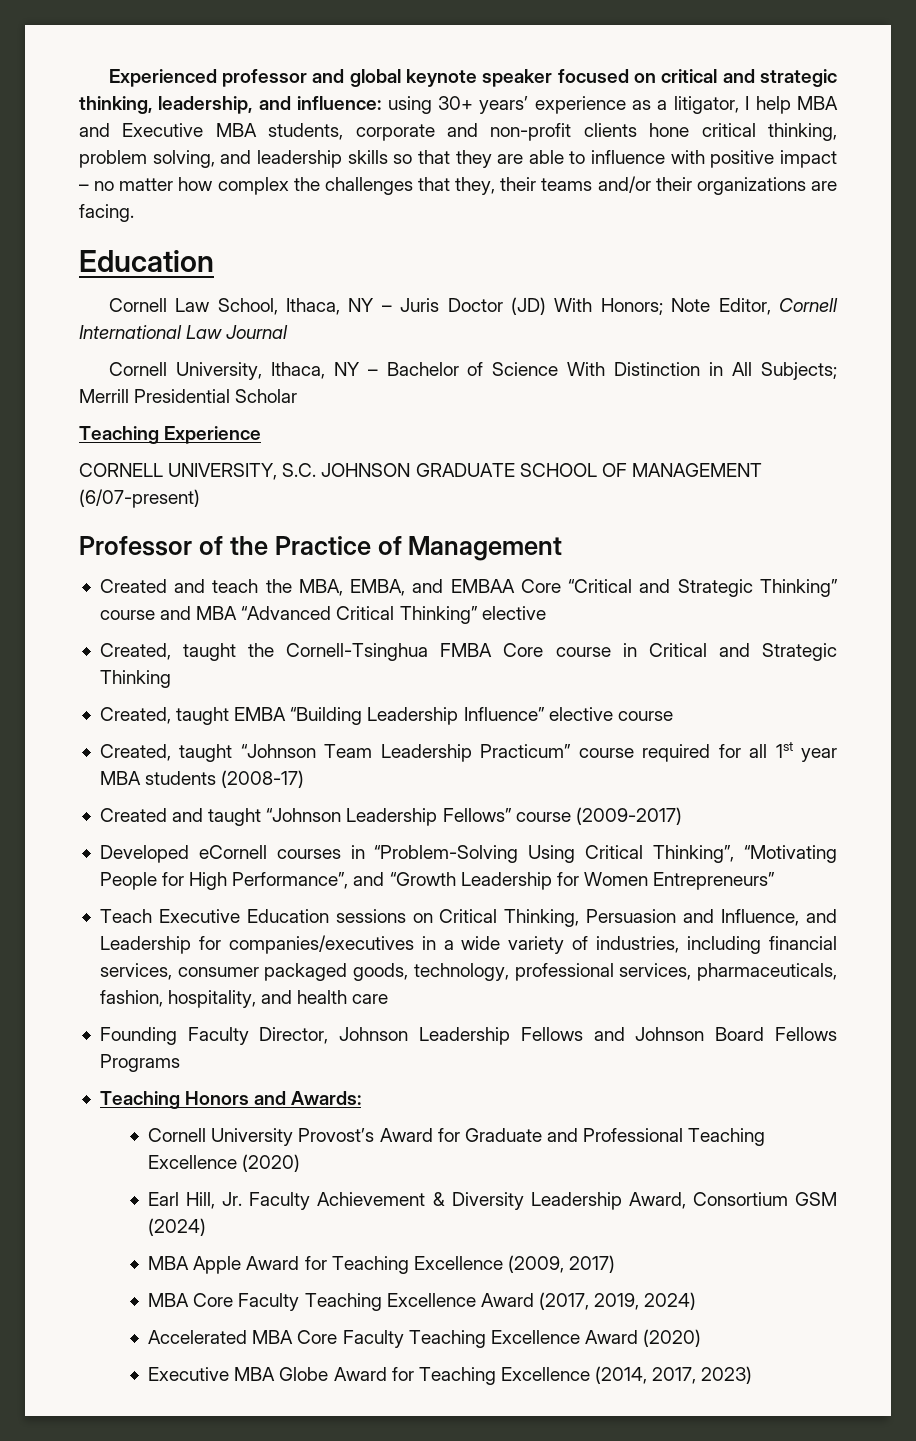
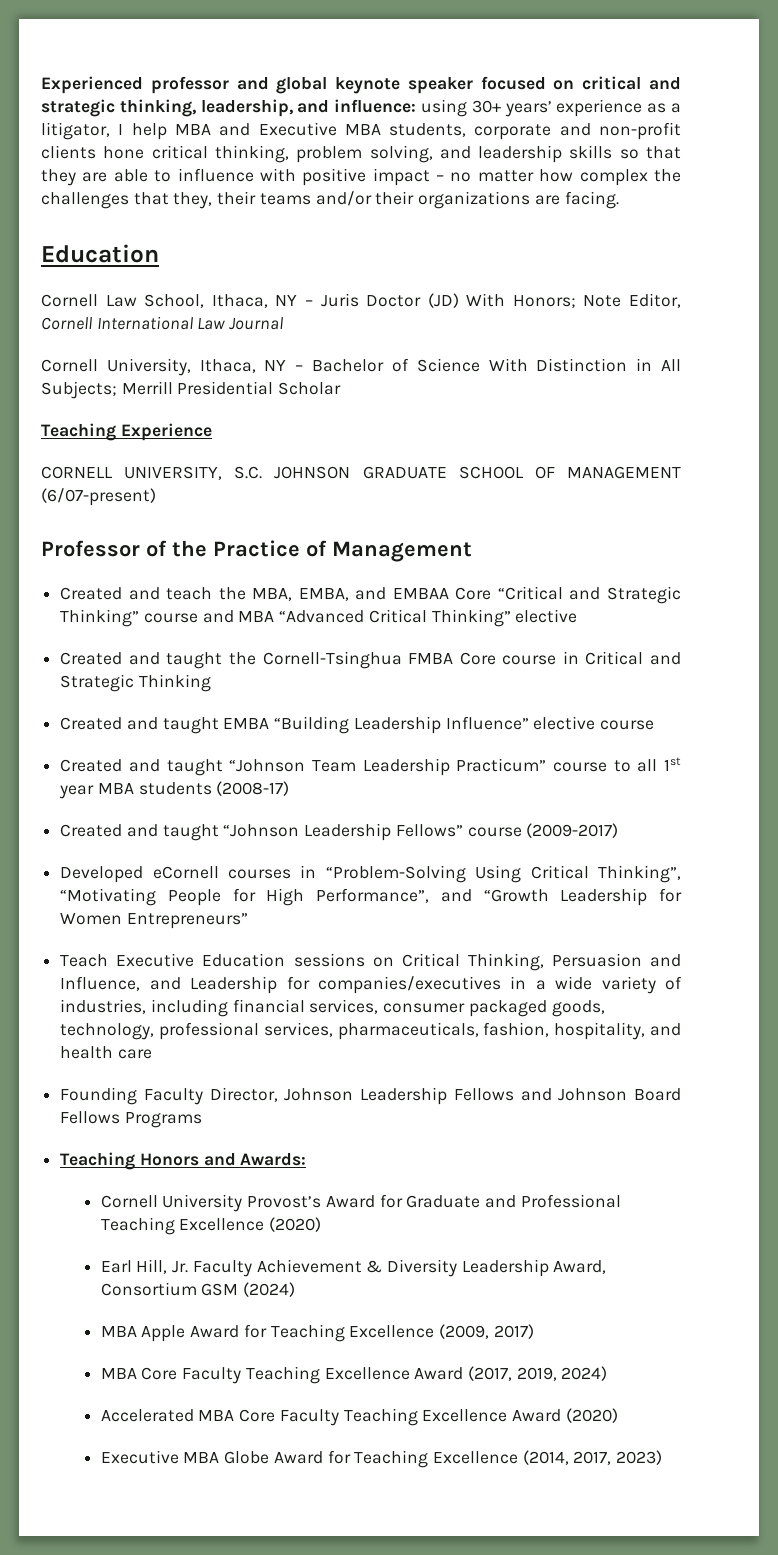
- Created, taught the Cornell-Tsinghua FMBA Core course in Critical and Strategic Thinking
+ Created and taught the Cornell-Tsinghua FMBA Core course in Critical and Strategic Thinking
- Created, taught EMBA “Building Leadership Influence” elective course
+ Created and taught EMBA “Building Leadership Influence” elective course
- Created, taught “Johnson Team Leadership Practicum” course required for all 1st year MBA students (2008-17)
+ Created and taught “Johnson Team Leadership Practicum” course to all 1st year MBA students (2008-17)

